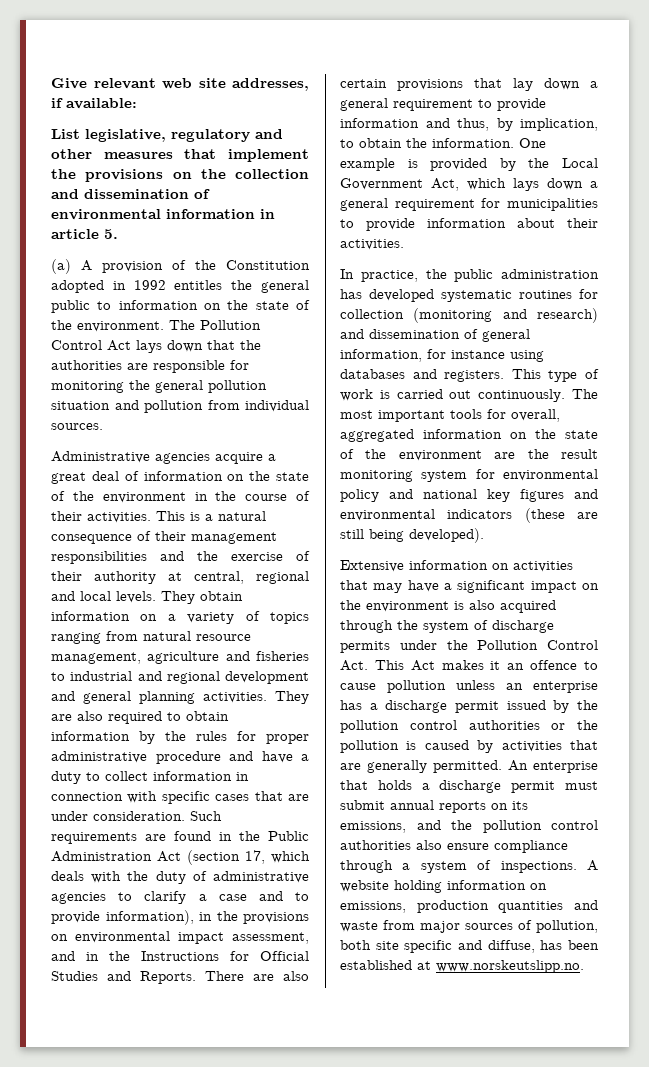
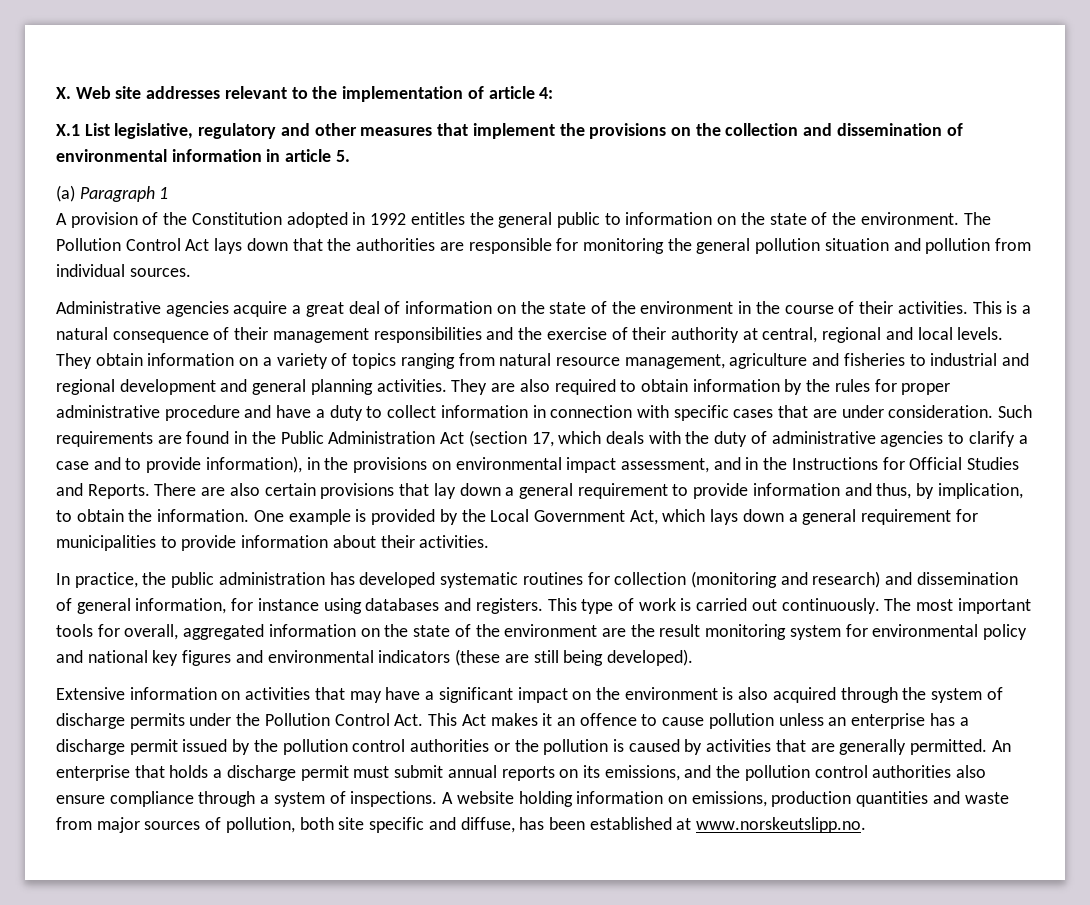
- Give relevant web site addresses, if available:
- List legislative, regulatory and other measures that implement the provisions on the collection and dissemination of environmental information in article 5.
+ X. Web site addresses relevant to the implementation of article 4:
+ X.1 List legislative, regulatory and other measures that implement the provisions on the collection and dissemination of environmental information in article 5.
- (a) A provision of the Constitution adopted in 1992 entitles the general public to information on the state of the environment.
+ (a) Paragraph 1
+ A provision of the Constitution adopted in 1992 entitles the general public to information on the state of the environment.

